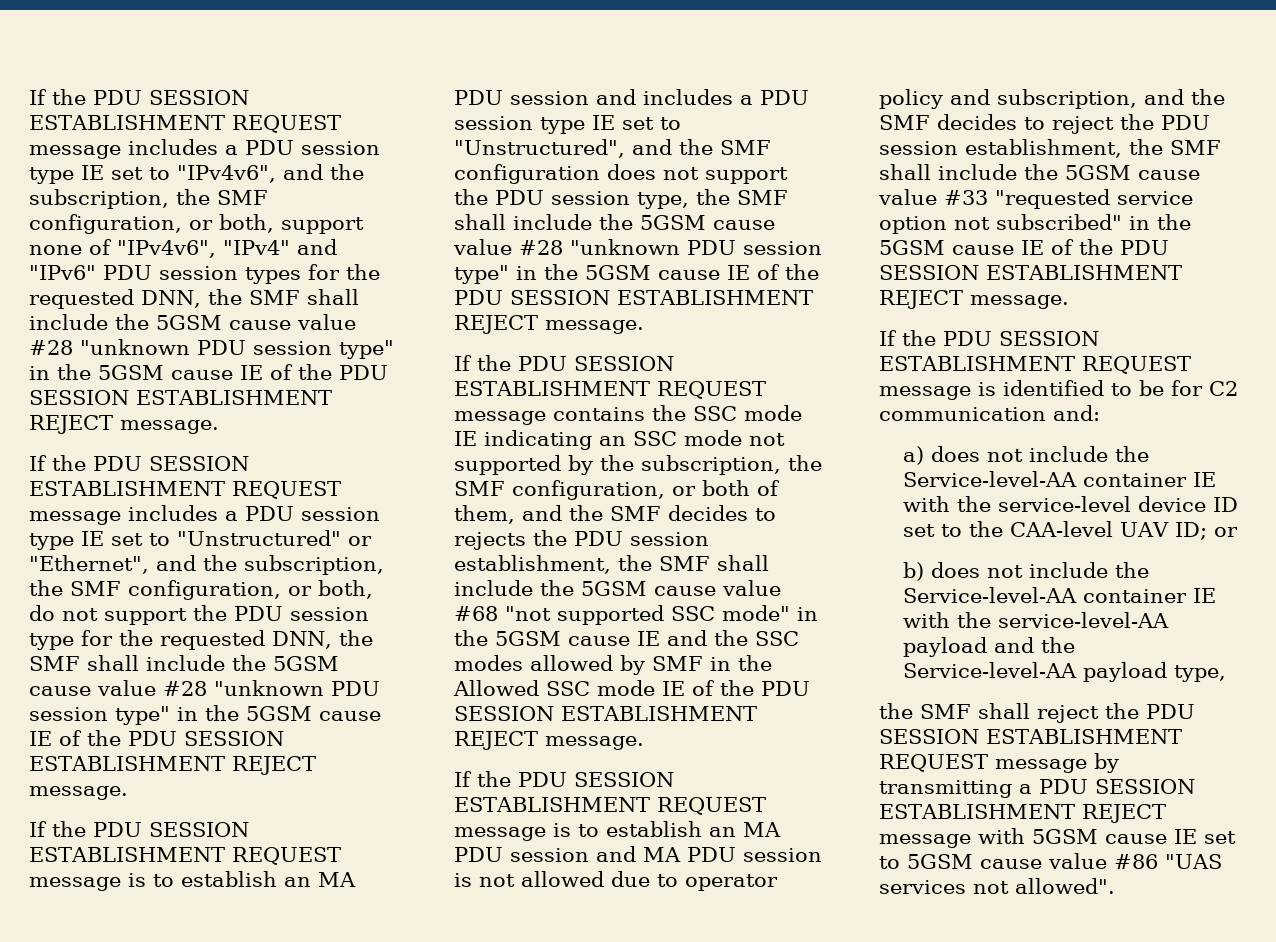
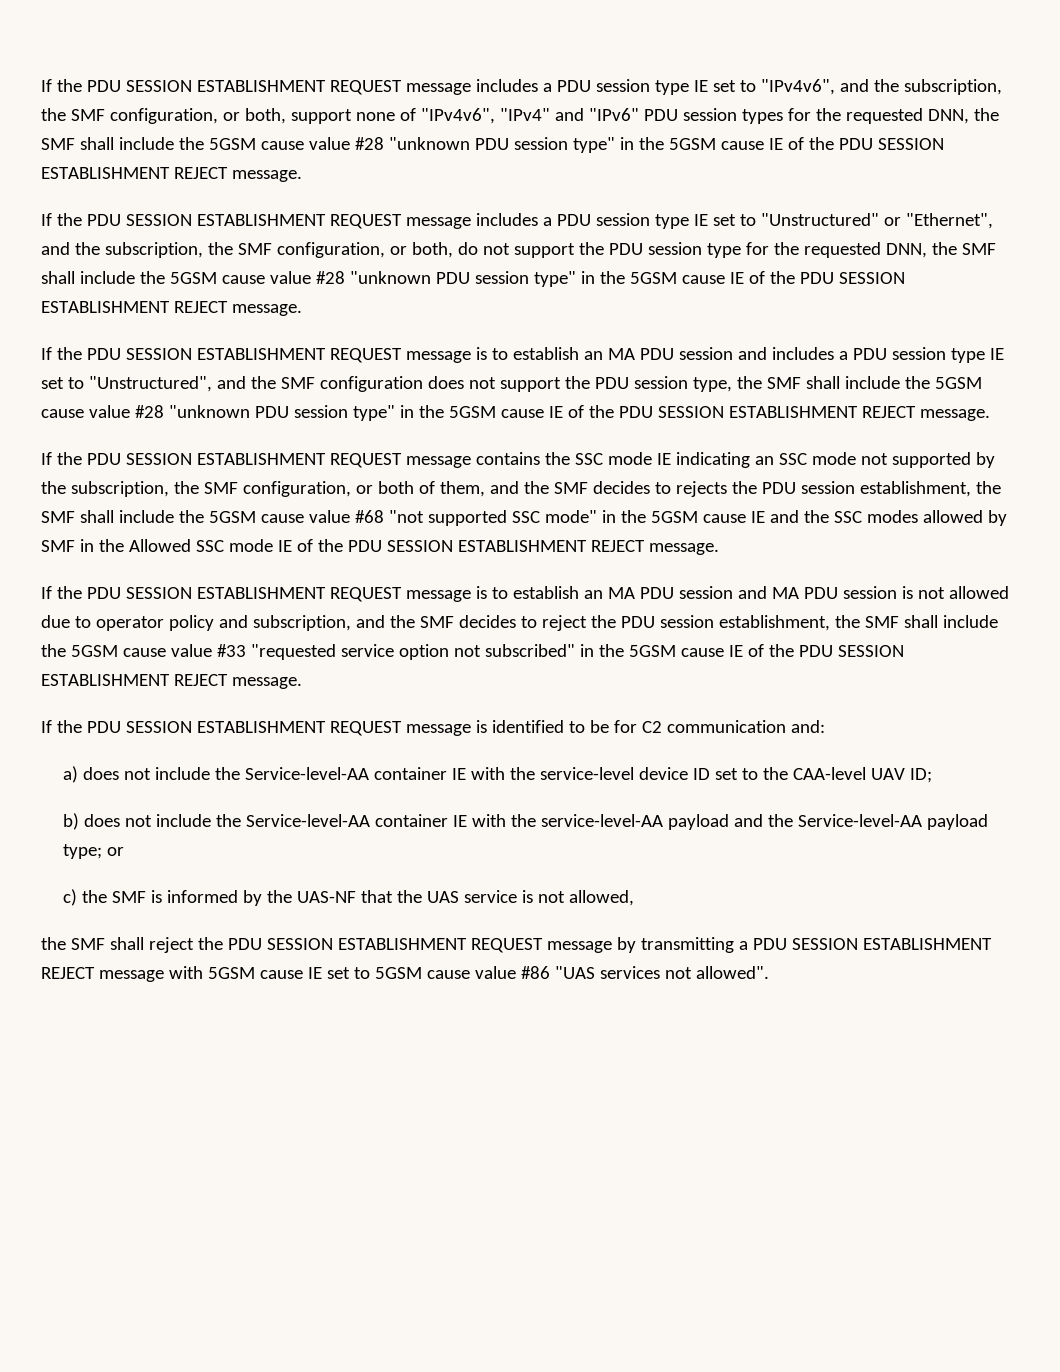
- a) does not include the Service-level-AA container IE with the service-level device ID set to the CAA-level UAV ID; or
+ a) does not include the Service-level-AA container IE with the service-level device ID set to the CAA-level UAV ID;
- b) does not include the Service-level-AA container IE with the service-level-AA payload and the Service-level-AA payload type,
+ b) does not include the Service-level-AA container IE with the service-level-AA payload and the Service-level-AA payload type; or
+ c) the SMF is informed by the UAS-NF that the UAS service is not allowed,

